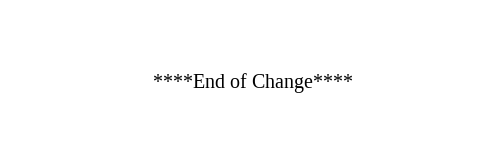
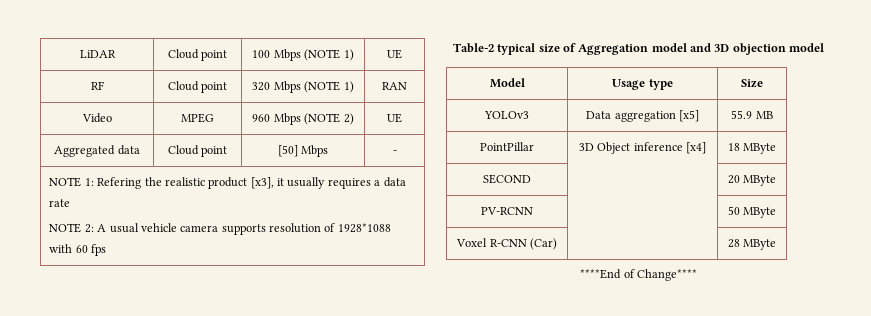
+ LiDAR | Cloud point | 100 Mbps (NOTE 1) | UE
+ RF | Cloud point | 320 Mbps (NOTE 1) | RAN
+ Video | MPEG | 960 Mbps (NOTE 2) | UE
+ Aggregated data | Cloud point | [50] Mbps | -
+ NOTE 1: Refering the realistic product [x3], it usually requires a data rate
+ NOTE 2: A usual vehicle camera supports resolution of 1928*1088 with 60 fps
+ Table-2 typical size of Aggregation model and 3D objection model
+ Model | Usage type | Size
+ YOLOv3 | Data aggregation [x5] | 55.9 MB
+ PointPillar | 3D Object inference [x4] | 18 MByte
+ SECOND | | 20 MByte
+ PV-RCNN | | 50 MByte
+ Voxel R-CNN (Car) | | 28 MByte

